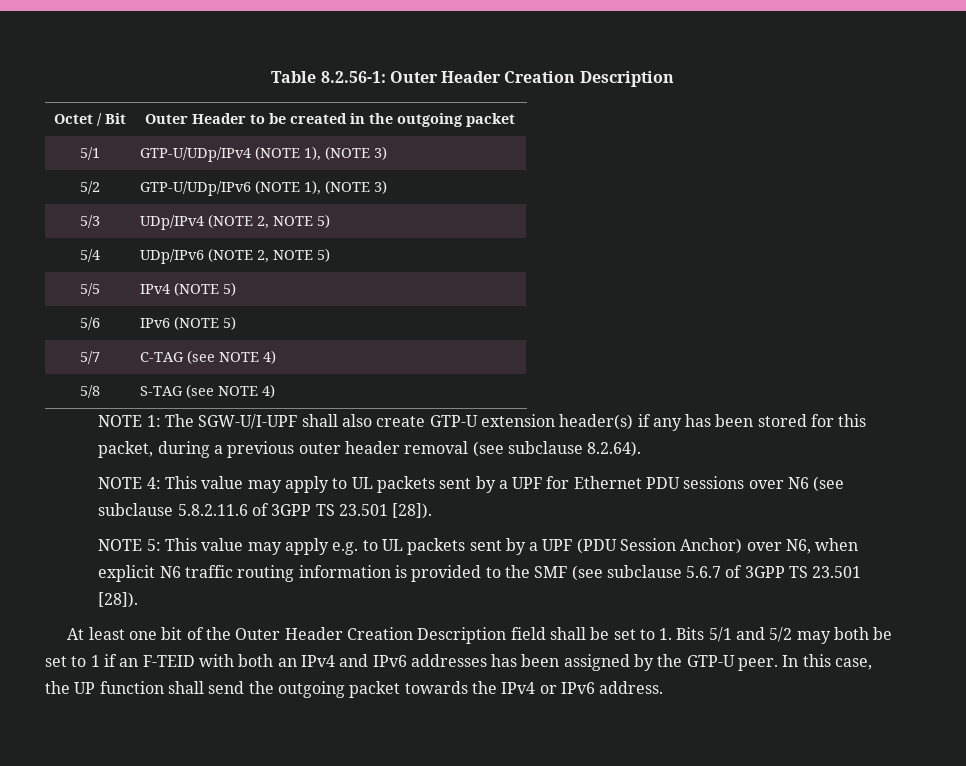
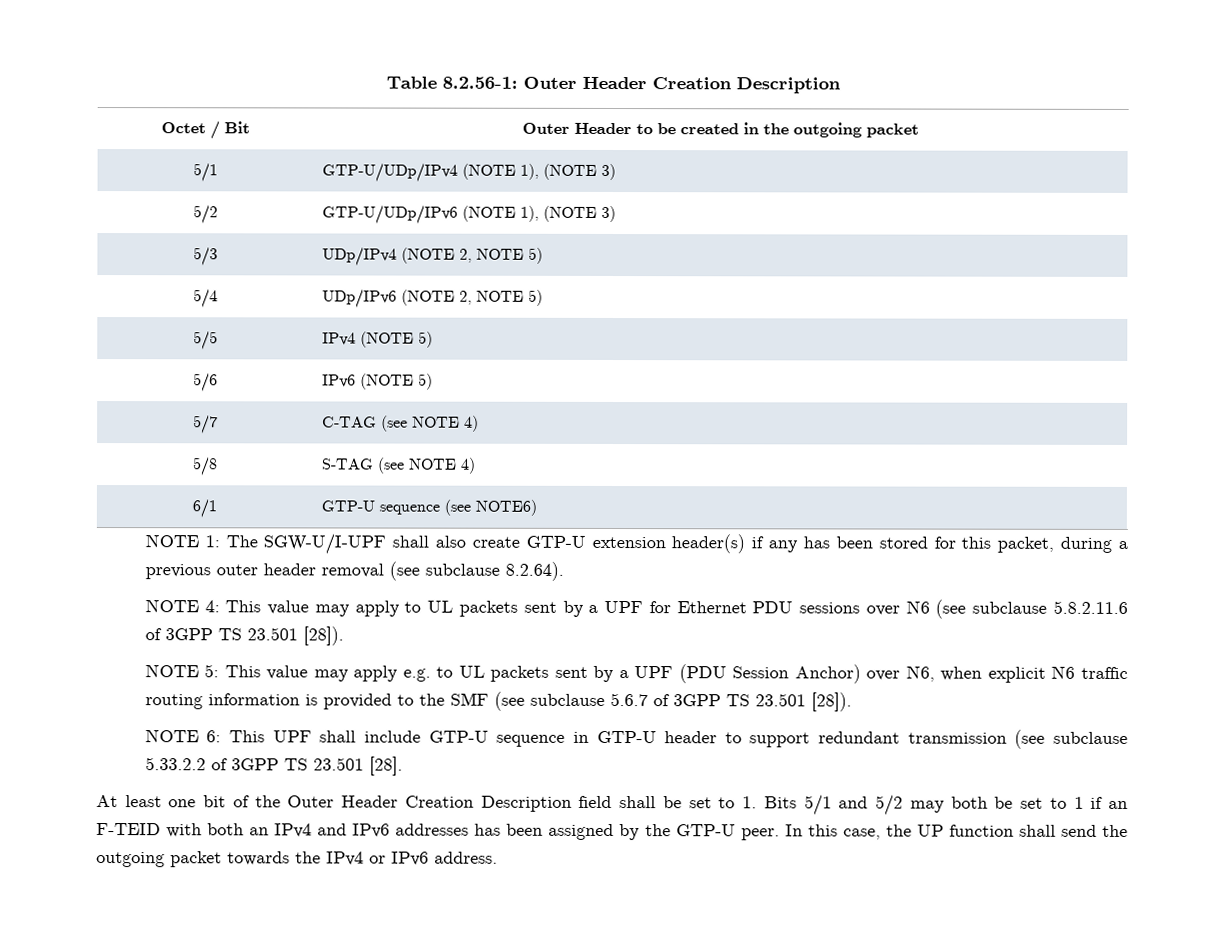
+ 6/1 | GTP-U sequence (see NOTE6)
+ NOTE 6: This UPF shall include GTP-U sequence in GTP-U header to support redundant transmission (see subclause 5.33.2.2 of 3GPP TS 23.501 [28].

